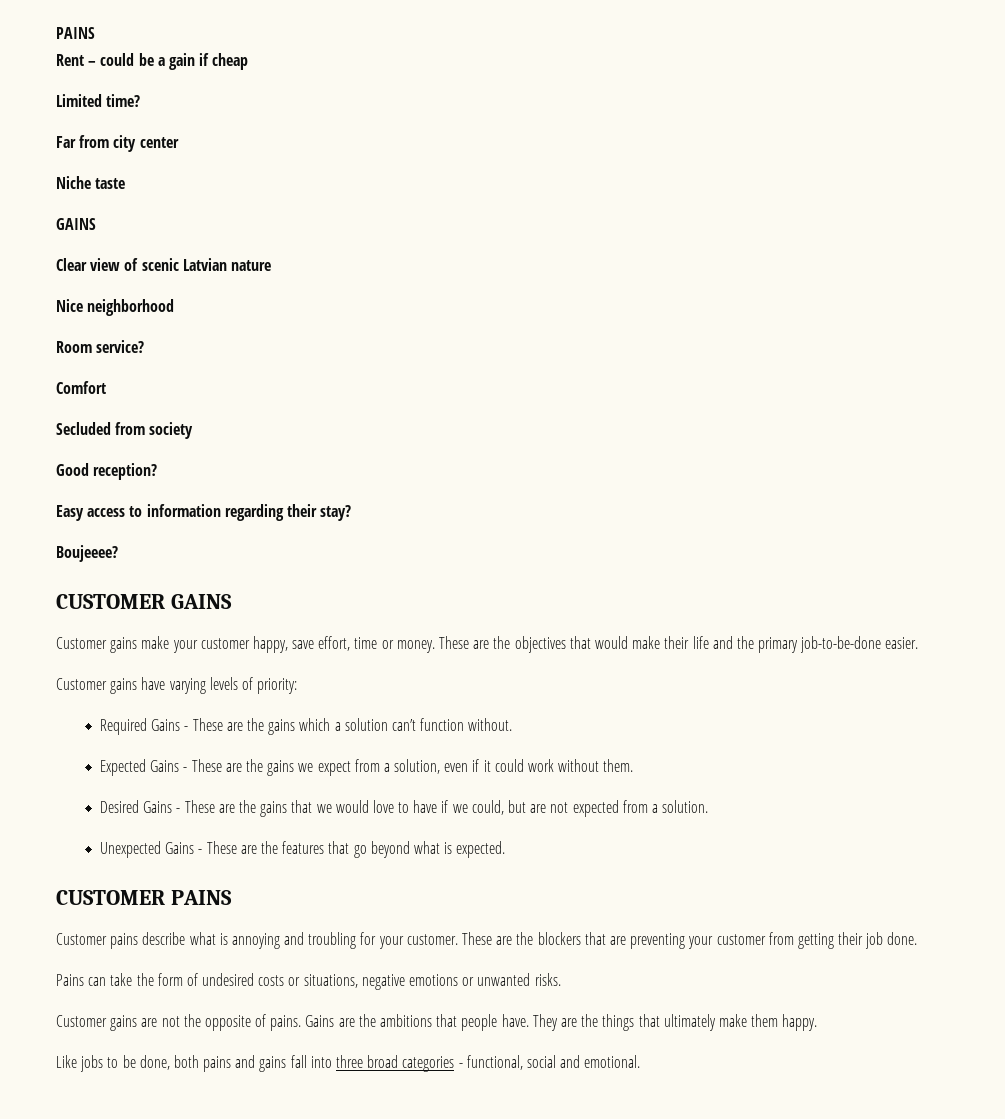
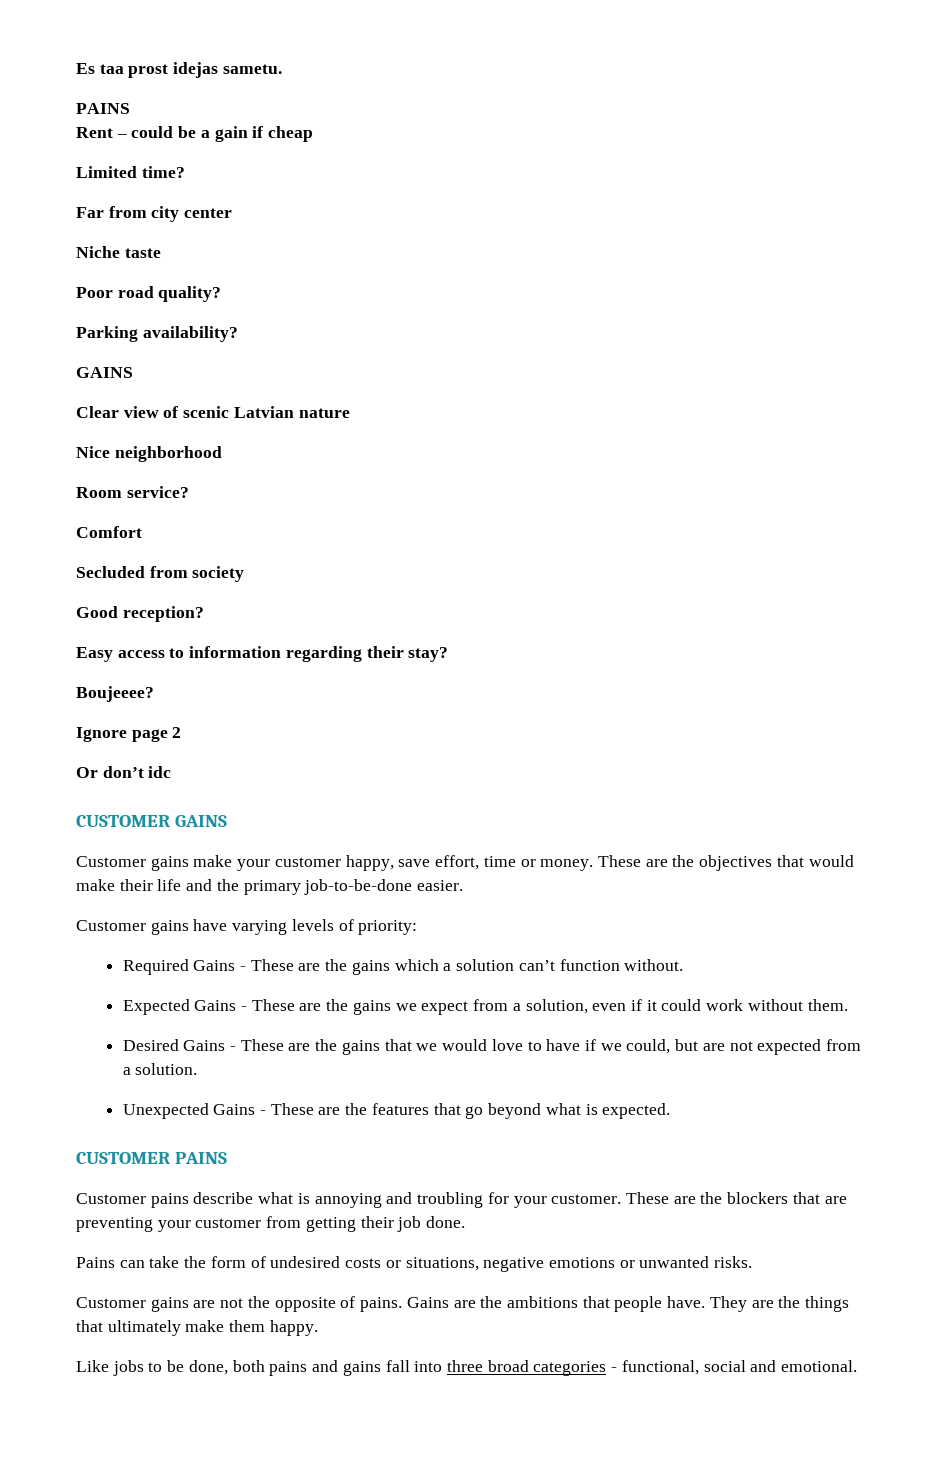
+ Es taa prost idejas sametu.
+ Poor road quality?
+ Parking availability?
+ Ignore page 2
+ Or don’t idc

